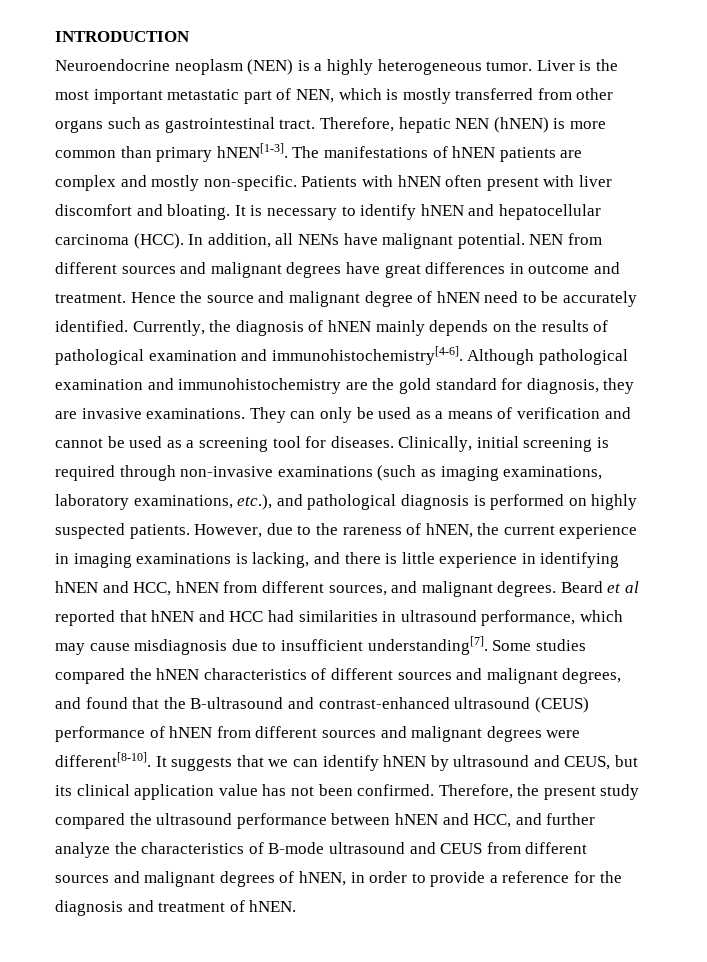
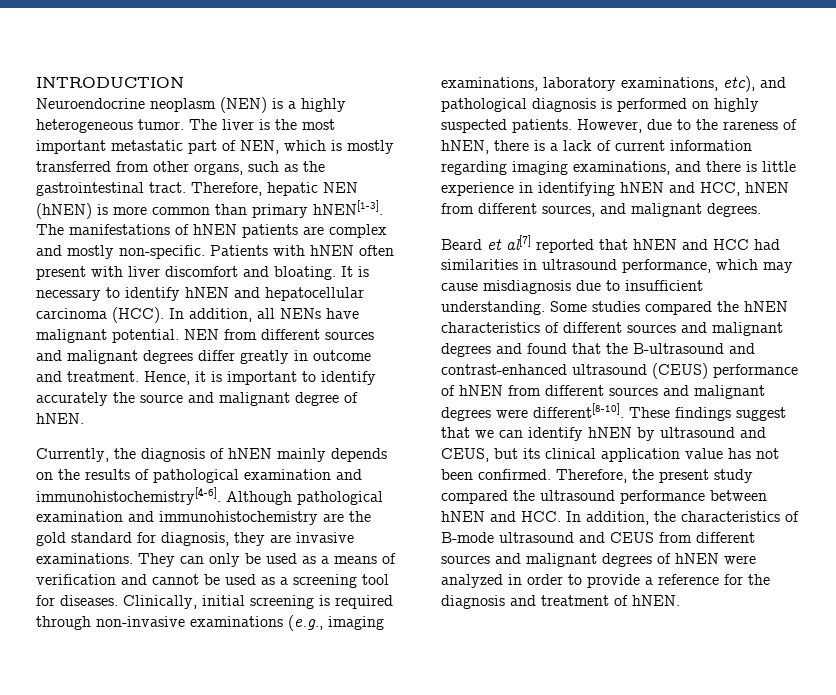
- Liver is the most important metastatic part of NEN, which is mostly transferred from other organs such as gastrointestinal tract.
+ The liver is the most important metastatic part of NEN, which is mostly transferred from other organs, such as the gastrointestinal tract.
- NEN from different sources and malignant degrees have great differences in outcome and treatment.
+ NEN from different sources and malignant degrees differ greatly in outcome and treatment.
- Hence the source and malignant degree of hNEN need to be accurately identified. Currently, the diagnosis of hNEN mainly depends on the results of pathological examination and immunohistochemistry[4-6].
+ Hence, it is important to identify accurately the source and malignant degree of hNEN.
+ Currently, the diagnosis of hNEN mainly depends on the results of pathological examination and immunohistochemistry[4-6].
- Clinically, initial screening is required through non-invasive examinations (such as imaging examinations, laboratory examinations, etc.), and pathological diagnosis is performed on highly suspected patients.
+ Clinically, initial screening is required through non-invasive examinations (e.g., imaging examinations, laboratory examinations, etc), and pathological diagnosis is performed on highly suspected patients.
- However, due to the rareness of hNEN, the current experience in imaging examinations is lacking, and there is little experience in identifying hNEN and HCC, hNEN from different sources, and malignant degrees. Beard et al reported that hNEN and HCC had similarities in ultrasound performance, which may cause misdiagnosis due to insufficient understanding[7].
+ However, due to the rareness of hNEN, there is a lack of current information regarding imaging examinations, and there is little experience in identifying hNEN and HCC, hNEN from different sources, and malignant degrees.
+ Beard et al[7] reported that hNEN and HCC had similarities in ultrasound performance, which may cause misdiagnosis due to insufficient understanding.
- Some studies compared the hNEN characteristics of different sources and malignant degrees, and found that the B-ultrasound and contrast-enhanced ultrasound (CEUS) performance of hNEN from different sources and malignant degrees were different[8-10].
+ Some studies compared the hNEN characteristics of different sources and malignant degrees and found that the B-ultrasound and contrast-enhanced ultrasound (CEUS) performance of hNEN from different sources and malignant degrees were different[8-10].
- It suggests that we can identify hNEN by ultrasound and CEUS, but its clinical application value has not been confirmed.
+ These findings suggest that we can identify hNEN by ultrasound and CEUS, but its clinical application value has not been confirmed.
- Therefore, the present study compared the ultrasound performance between hNEN and HCC, and further analyze the characteristics of B-mode ultrasound and CEUS from different sources and malignant degrees of hNEN, in order to provide a reference for the diagnosis and treatment of hNEN.
+ Therefore, the present study compared the ultrasound performance between hNEN and HCC. In addition, the characteristics of B-mode ultrasound and CEUS from different sources and malignant degrees of hNEN were analyzed in order to provide a reference for the diagnosis and treatment of hNEN.

